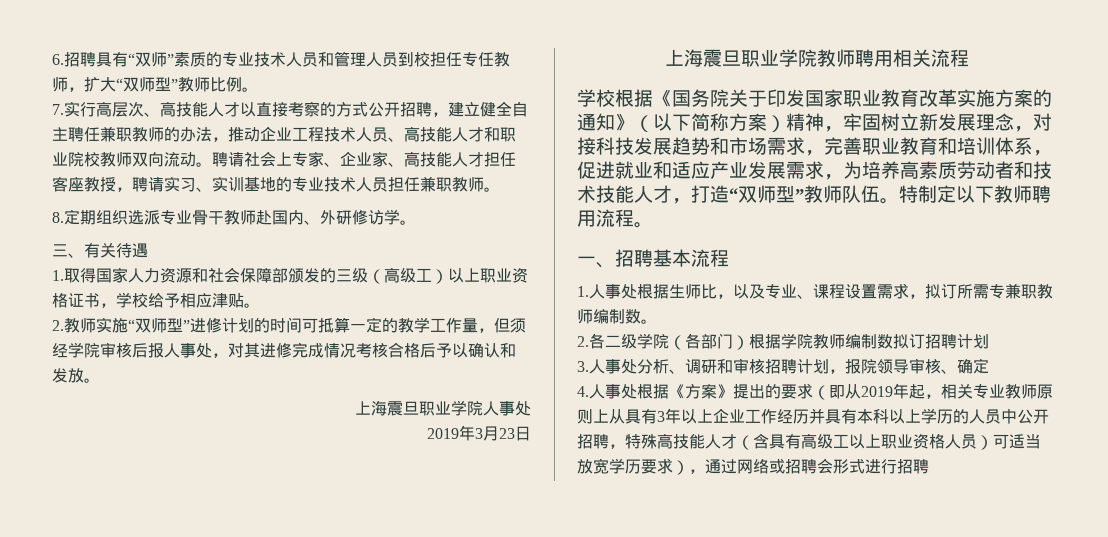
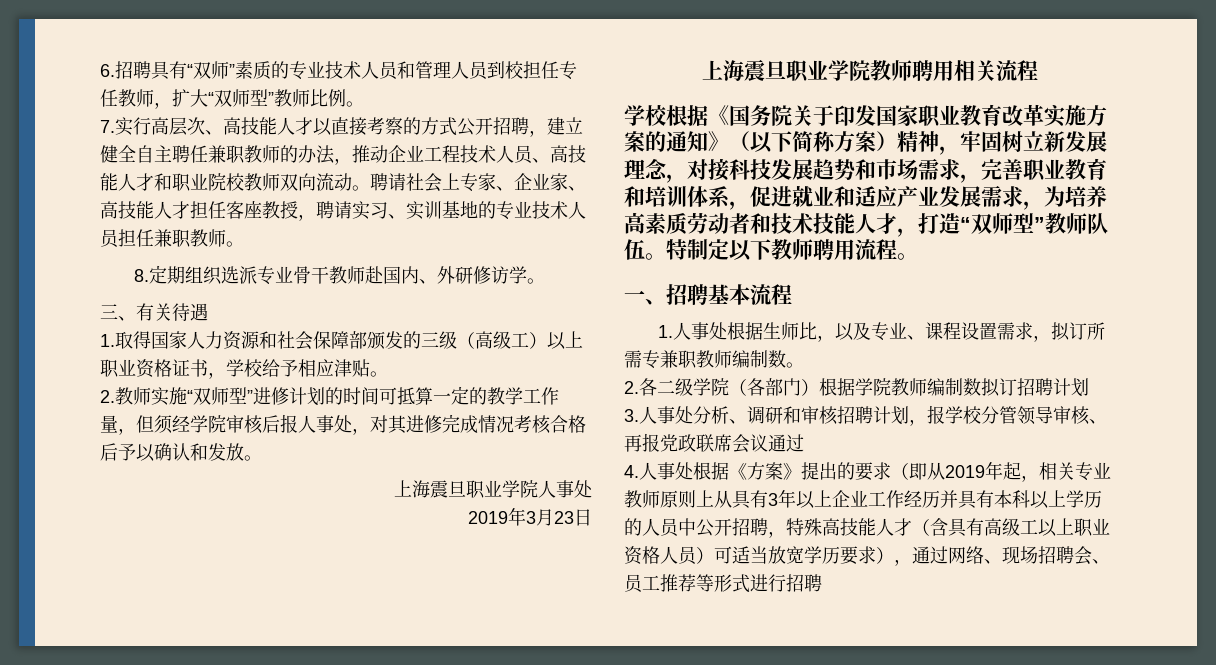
- 3.人事处分析、调研和审核招聘计划，报院领导审核、确定
+ 3.人事处分析、调研和审核招聘计划，报学校分管领导审核、再报党政联席会议通过
- 4.人事处根据《方案》提出的要求（即从2019年起，相关专业教师原则上从具有3年以上企业工作经历并具有本科以上学历的人员中公开招聘，特殊高技能人才（含具有高级工以上职业资格人员）可适当放宽学历要求），通过网络或招聘会形式进行招聘
+ 4.人事处根据《方案》提出的要求（即从2019年起，相关专业教师原则上从具有3年以上企业工作经历并具有本科以上学历的人员中公开招聘，特殊高技能人才（含具有高级工以上职业资格人员）可适当放宽学历要求），通过网络、现场招聘会、员工推荐等形式进行招聘

